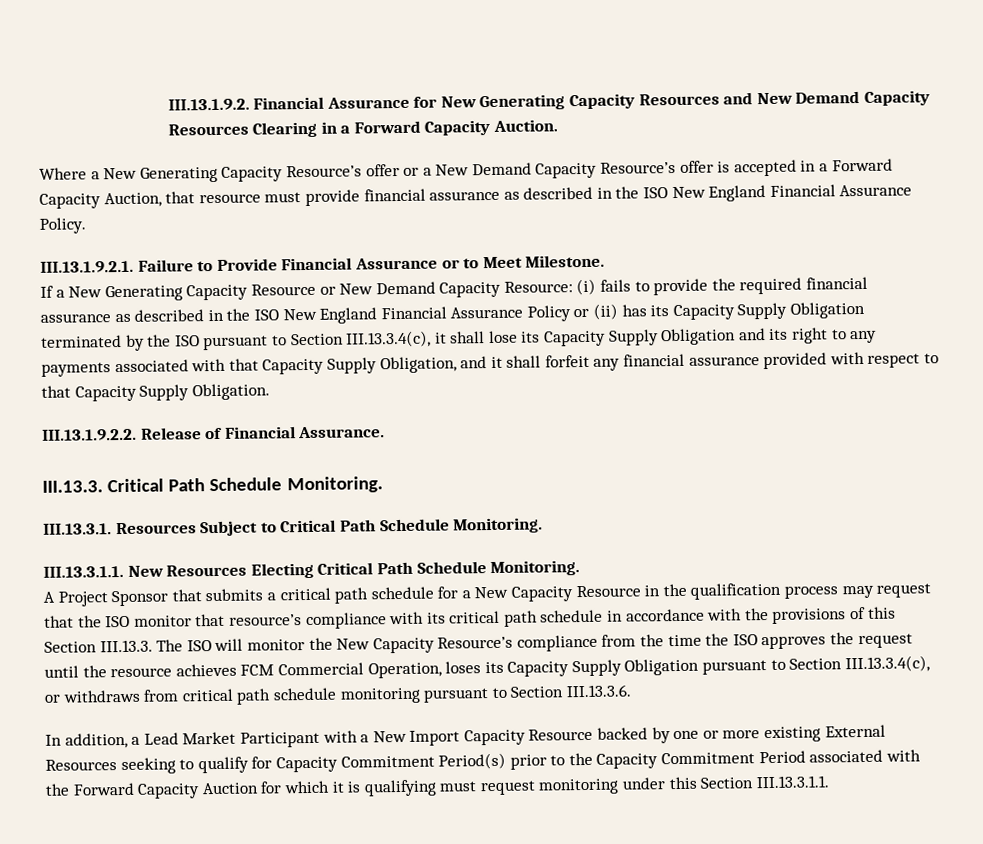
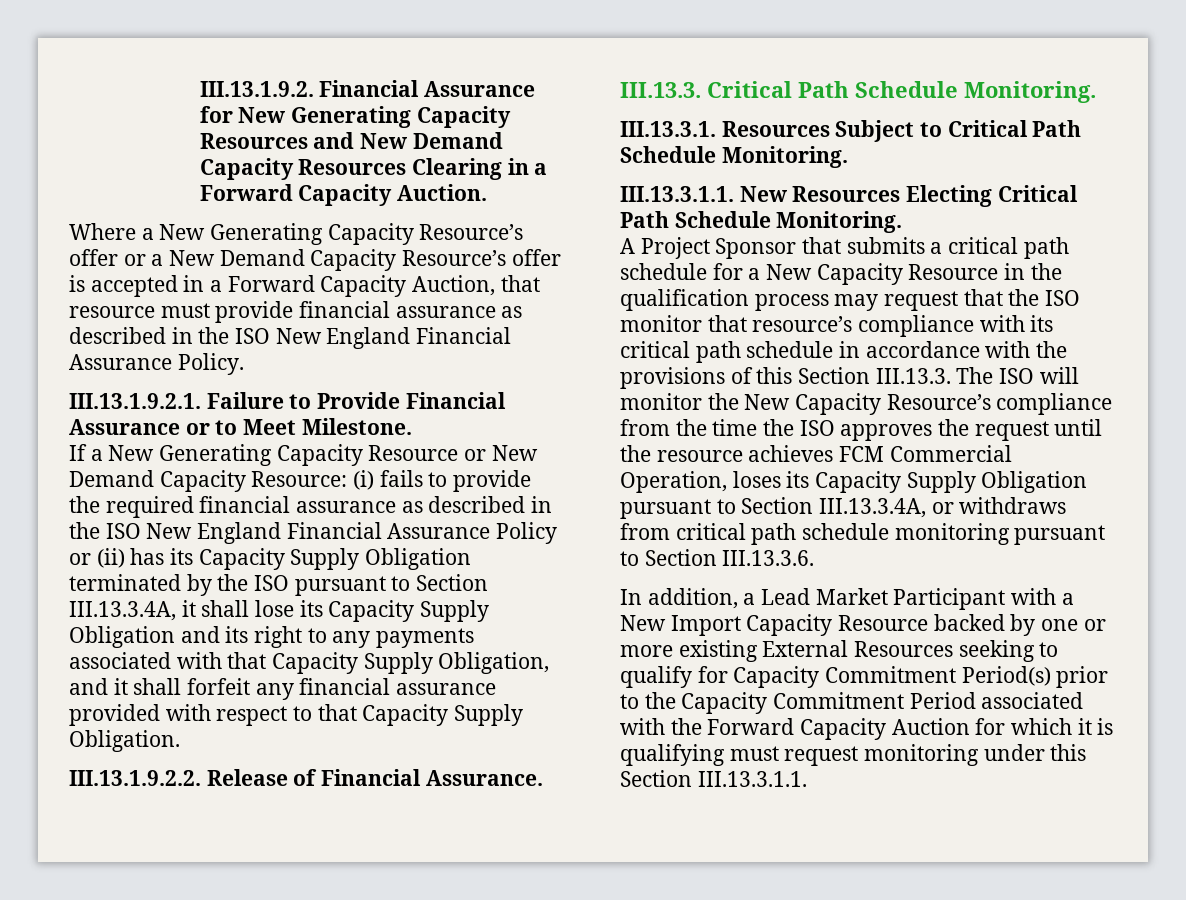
- (i) fails to provide the required financial assurance as described in the ISO New England Financial Assurance Policy or (ii) has its Capacity Supply Obligation terminated by the ISO pursuant to Section III.13.3.4(c), it shall lose its Capacity Supply Obligation and its right to any payments associated with that Capacity Supply Obligation, and it shall forfeit any financial assurance provided with respect to that Capacity Supply Obligation.
+ (i) fails to provide the required financial assurance as described in the ISO New England Financial Assurance Policy or (ii) has its Capacity Supply Obligation terminated by the ISO pursuant to Section III.13.3.4A, it shall lose its Capacity Supply Obligation and its right to any payments associated with that Capacity Supply Obligation, and it shall forfeit any financial assurance provided with respect to that Capacity Supply Obligation.
- A Project Sponsor that submits a critical path schedule for a New Capacity Resource in the qualification process may request that the ISO monitor that resource’s compliance with its critical path schedule in accordance with the provisions of this Section III.13.3. The ISO will monitor the New Capacity Resource’s compliance from the time the ISO approves the request until the resource achieves FCM Commercial Operation, loses its Capacity Supply Obligation pursuant to Section III.13.3.4(c), or withdraws from critical path schedule monitoring pursuant to Section III.13.3.6.
+ A Project Sponsor that submits a critical path schedule for a New Capacity Resource in the qualification process may request that the ISO monitor that resource’s compliance with its critical path schedule in accordance with the provisions of this Section III.13.3. The ISO will monitor the New Capacity Resource’s compliance from the time the ISO approves the request until the resource achieves FCM Commercial Operation, loses its Capacity Supply Obligation pursuant to Section III.13.3.4A, or withdraws from critical path schedule monitoring pursuant to Section III.13.3.6.

